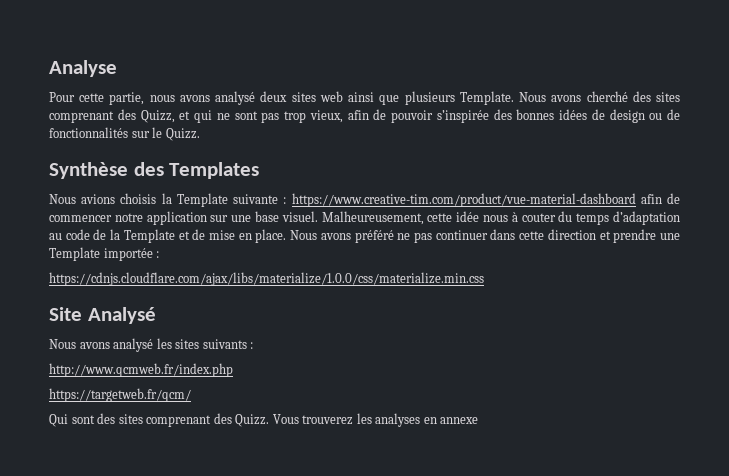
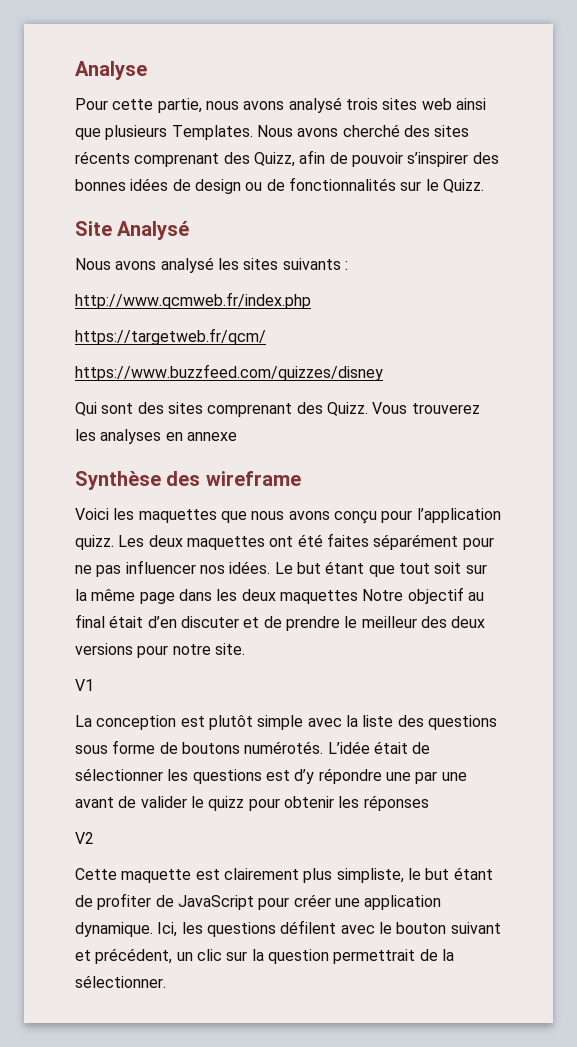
- Pour cette partie, nous avons analysé deux sites web ainsi que plusieurs Template.
+ Pour cette partie, nous avons analysé trois sites web ainsi que plusieurs Templates.
- Nous avons cherché des sites comprenant des Quizz, et qui ne sont pas trop vieux, afin de pouvoir s’inspirée des bonnes idées de design ou de fonctionnalités sur le Quizz.
+ Nous avons cherché des sites récents comprenant des Quizz, afin de pouvoir s’inspirer des bonnes idées de design ou de fonctionnalités sur le Quizz.
- Synthèse des Templates
- Nous avions choisis la Template suivante : https://www.creative-tim.com/product/vue-material-dashboard afin de commencer notre application sur une base visuel. Malheureusement, cette idée nous à couter du temps d’adaptation au code de la Template et de mise en place. Nous avons préféré ne pas continuer dans cette direction et prendre une Template importée :
- https://cdnjs.cloudflare.com/ajax/libs/materialize/1.0.0/css/materialize.min.css
+ https://www.buzzfeed.com/quizzes/disney
+ Synthèse des wireframe
+ Voici les maquettes que nous avons conçu pour l’application quizz. Les deux maquettes ont été faites séparément pour ne pas influencer nos idées. Le but étant que tout soit sur la même page dans les deux maquettes Notre objectif au final était d’en discuter et de prendre le meilleur des deux versions pour notre site.
+ V1
+ La conception est plutôt simple avec la liste des questions sous forme de boutons numérotés. L’idée était de sélectionner les questions est d’y répondre une par une avant de valider le quizz pour obtenir les réponses
+ V2
+ Cette maquette est clairement plus simpliste, le but étant de profiter de JavaScript pour créer une application dynamique. Ici, les questions défilent avec le bouton suivant et précédent, un clic sur la question permettrait de la sélectionner.

